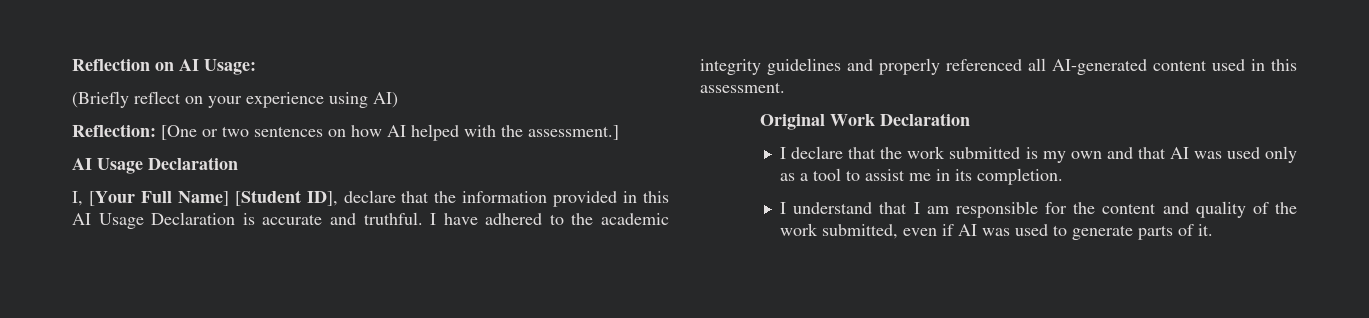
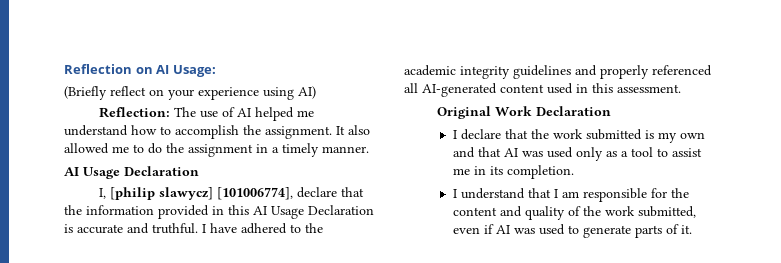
- Reflection: [One or two sentences on how AI helped with the assessment.]
+ Reflection: The use of AI helped me understand how to accomplish the assignment. It also allowed me to do the assignment in a timely manner.
- I, [Your Full Name] [Student ID], declare that the information provided in this AI Usage Declaration is accurate and truthful.
+ I, [philip slawycz] [101006774], declare that the information provided in this AI Usage Declaration is accurate and truthful.

